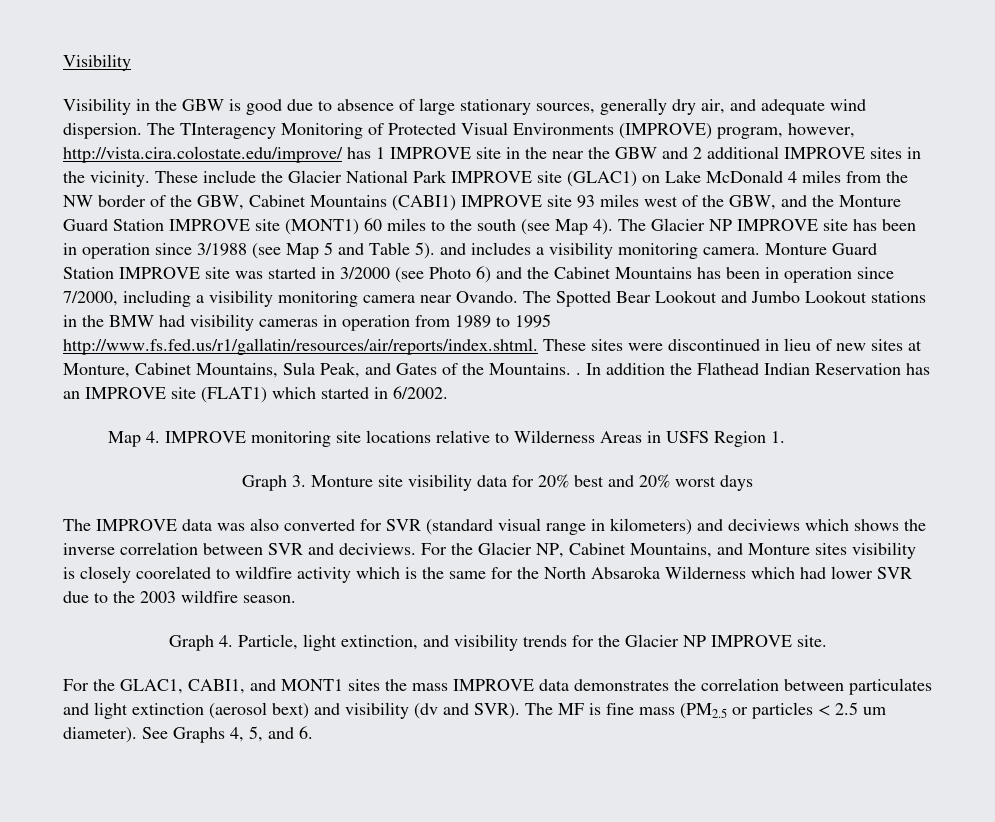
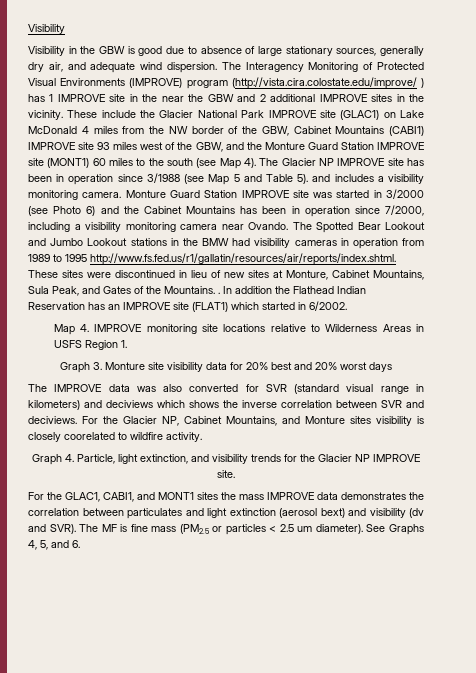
- The TInteragency Monitoring of Protected Visual Environments (IMPROVE) program, however, http://vista.cira.colostate.edu/improve/ has 1 IMPROVE site in the near the GBW and 2 additional IMPROVE sites in the vicinity.
+ The Interagency Monitoring of Protected Visual Environments (IMPROVE) program (http://vista.cira.colostate.edu/improve/ ) has 1 IMPROVE site in the near the GBW and 2 additional IMPROVE sites in the vicinity.
- For the Glacier NP, Cabinet Mountains, and Monture sites visibility is closely coorelated to wildfire activity which is the same for the North Absaroka Wilderness which had lower SVR due to the 2003 wildfire season.
+ For the Glacier NP, Cabinet Mountains, and Monture sites visibility is closely coorelated to wildfire activity.

